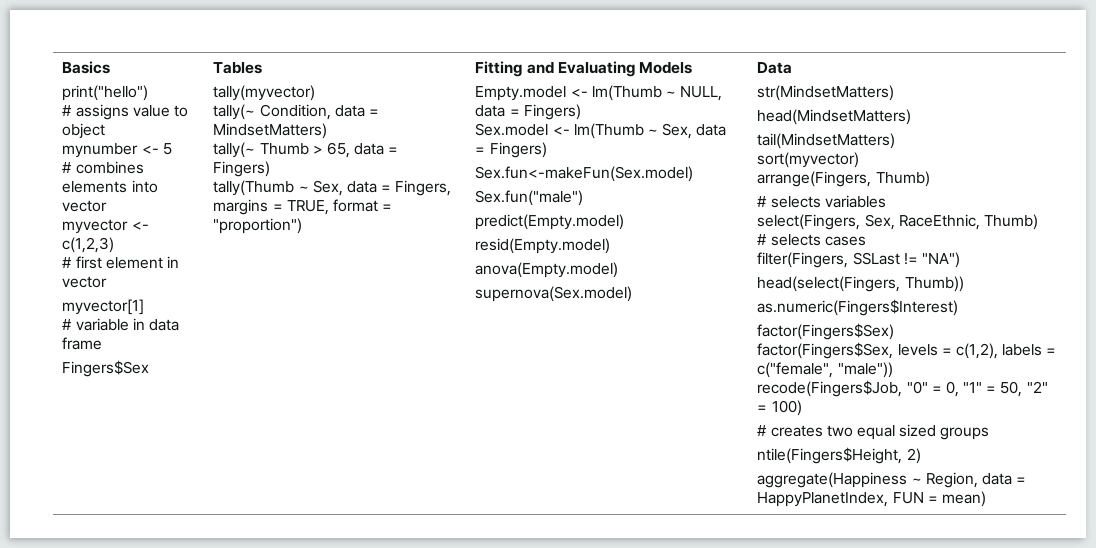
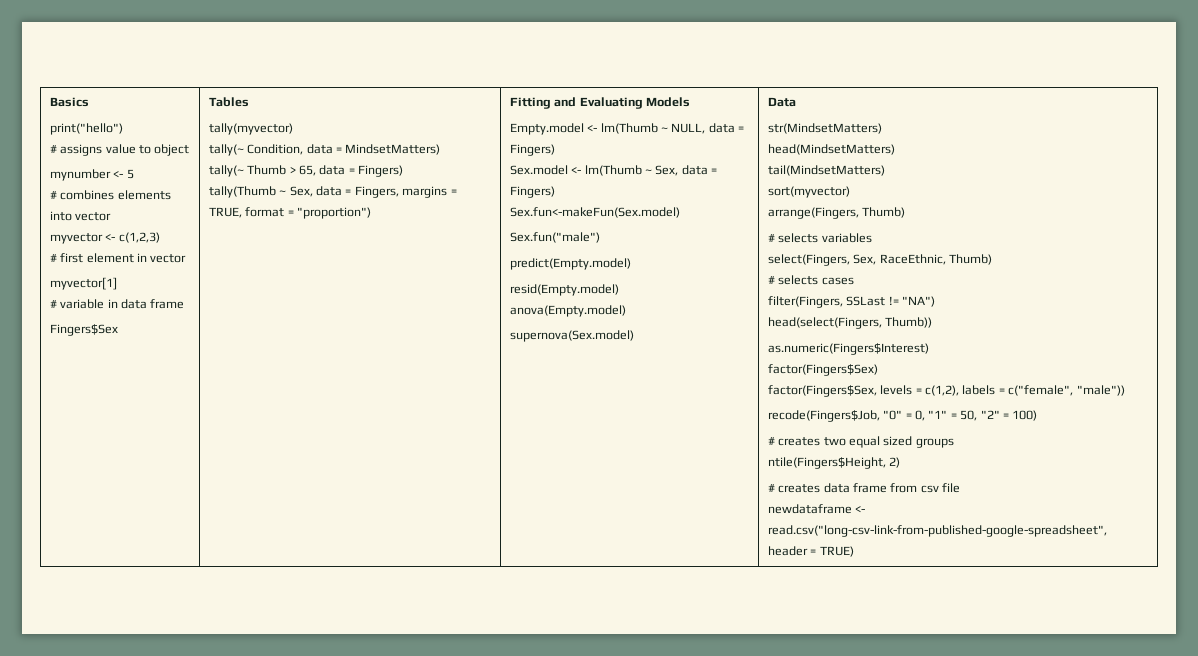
- aggregate(Happiness ~ Region, data = HappyPlanetIndex, FUN = mean)
+ # creates data frame from csv file
+ newdataframe <- read.csv("long-csv-link-from-published-google-spreadsheet", header = TRUE)

